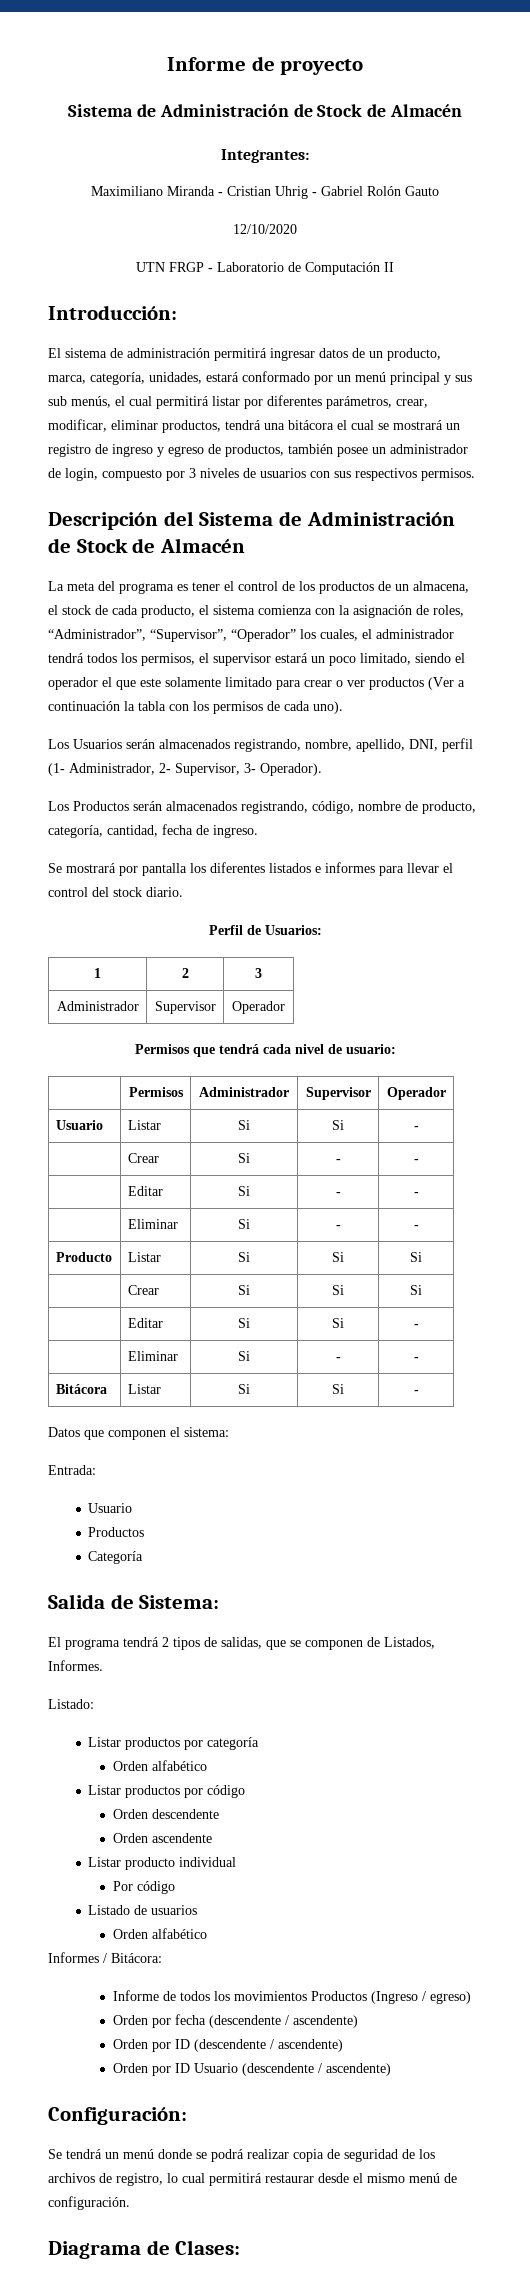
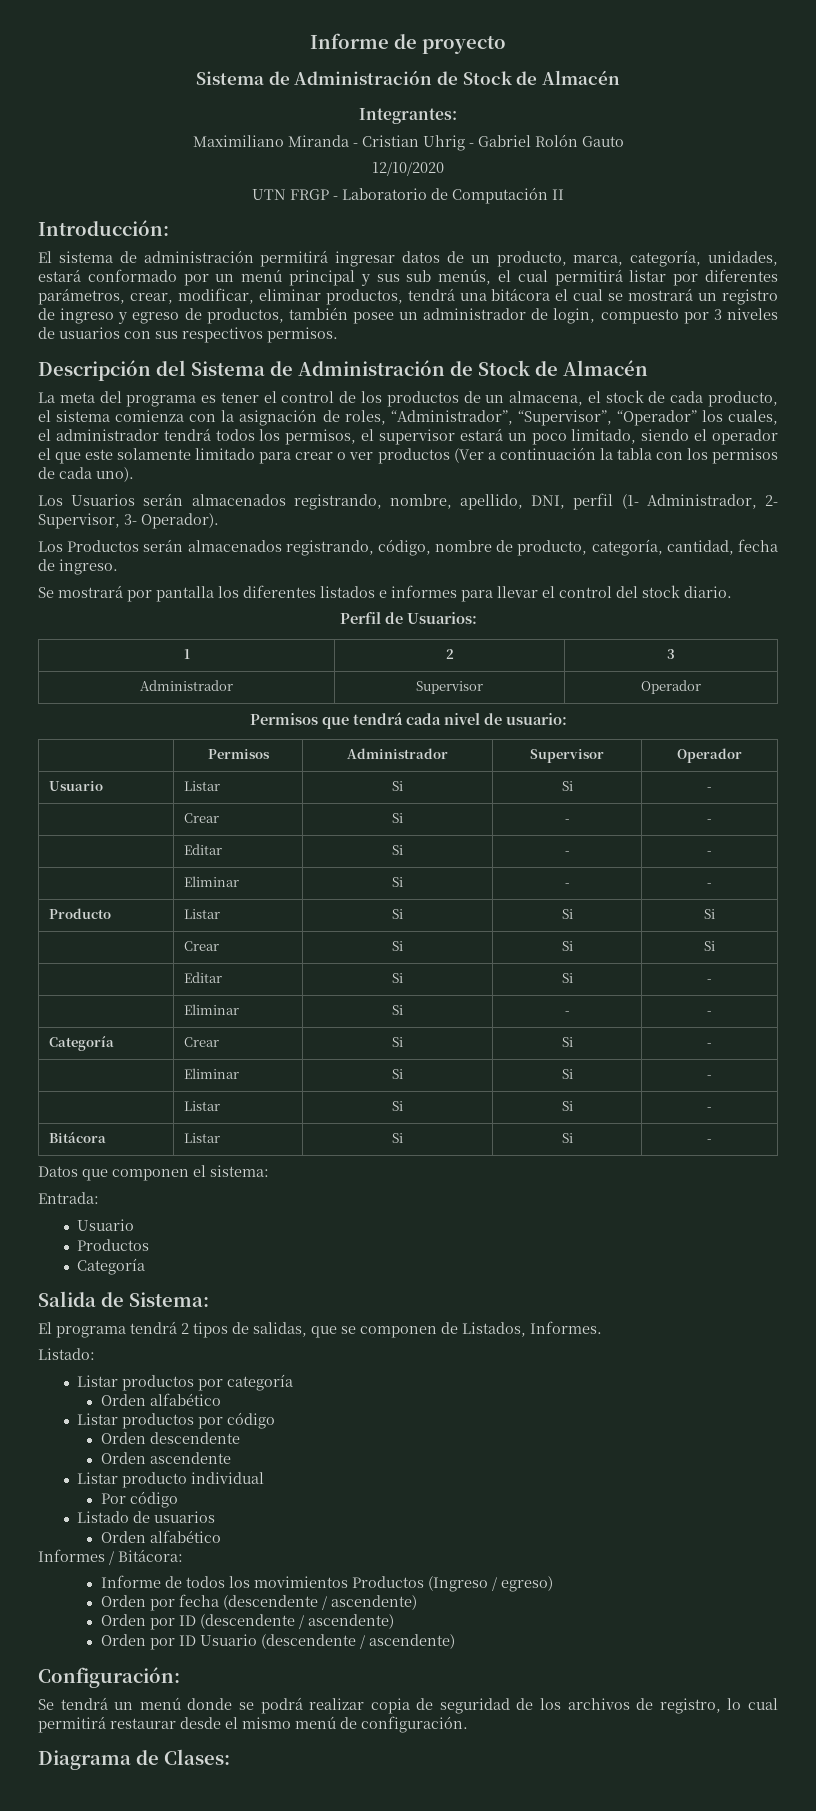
+ Categoría | Crear | Si | Si | -
+ | Eliminar | Si | Si | -
+ | Listar | Si | Si | -

